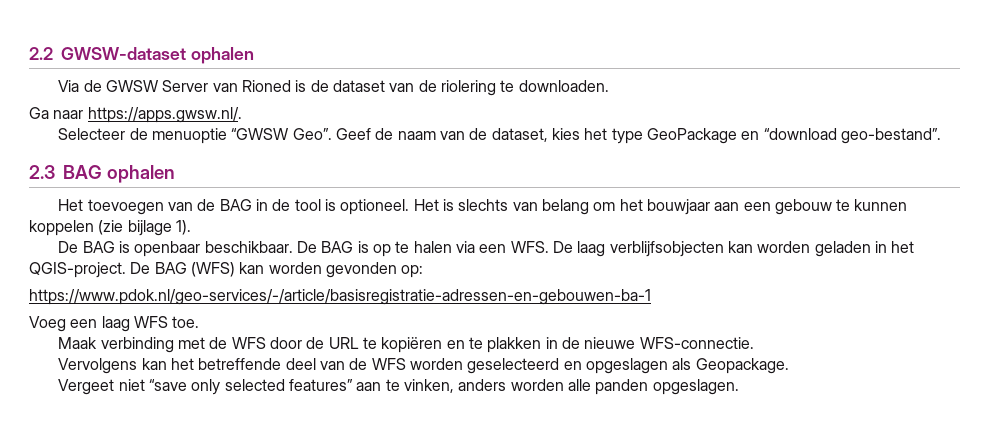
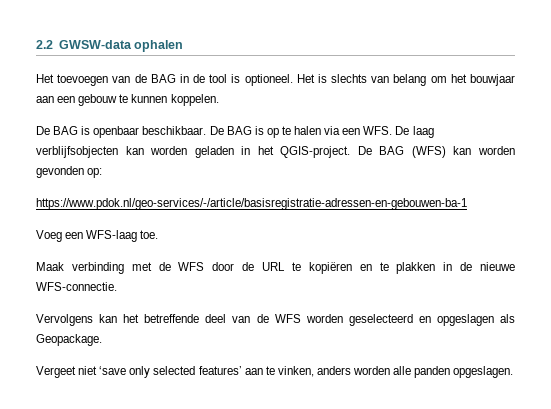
- 2.2 GWSW-dataset ophalen
- Via de GWSW Server van Rioned is de dataset van de riolering te downloaden.
- Ga naar https://apps.gwsw.nl/.
- Selecteer de menuoptie “GWSW Geo”. Geef de naam van de dataset, kies het type GeoPackage en “download geo-bestand”.
- 2.3 BAG ophalen
+ 2.2 GWSW-data ophalen
- Het is slechts van belang om het bouwjaar aan een gebouw te kunnen koppelen (zie bijlage 1).
+ Het is slechts van belang om het bouwjaar aan een gebouw te kunnen koppelen.
- Voeg een laag WFS toe.
+ Voeg een WFS-laag toe.
- Vergeet niet “save only selected features” aan te vinken, anders worden alle panden opgeslagen.
+ Vergeet niet ‘save only selected features’ aan te vinken, anders worden alle panden opgeslagen.

